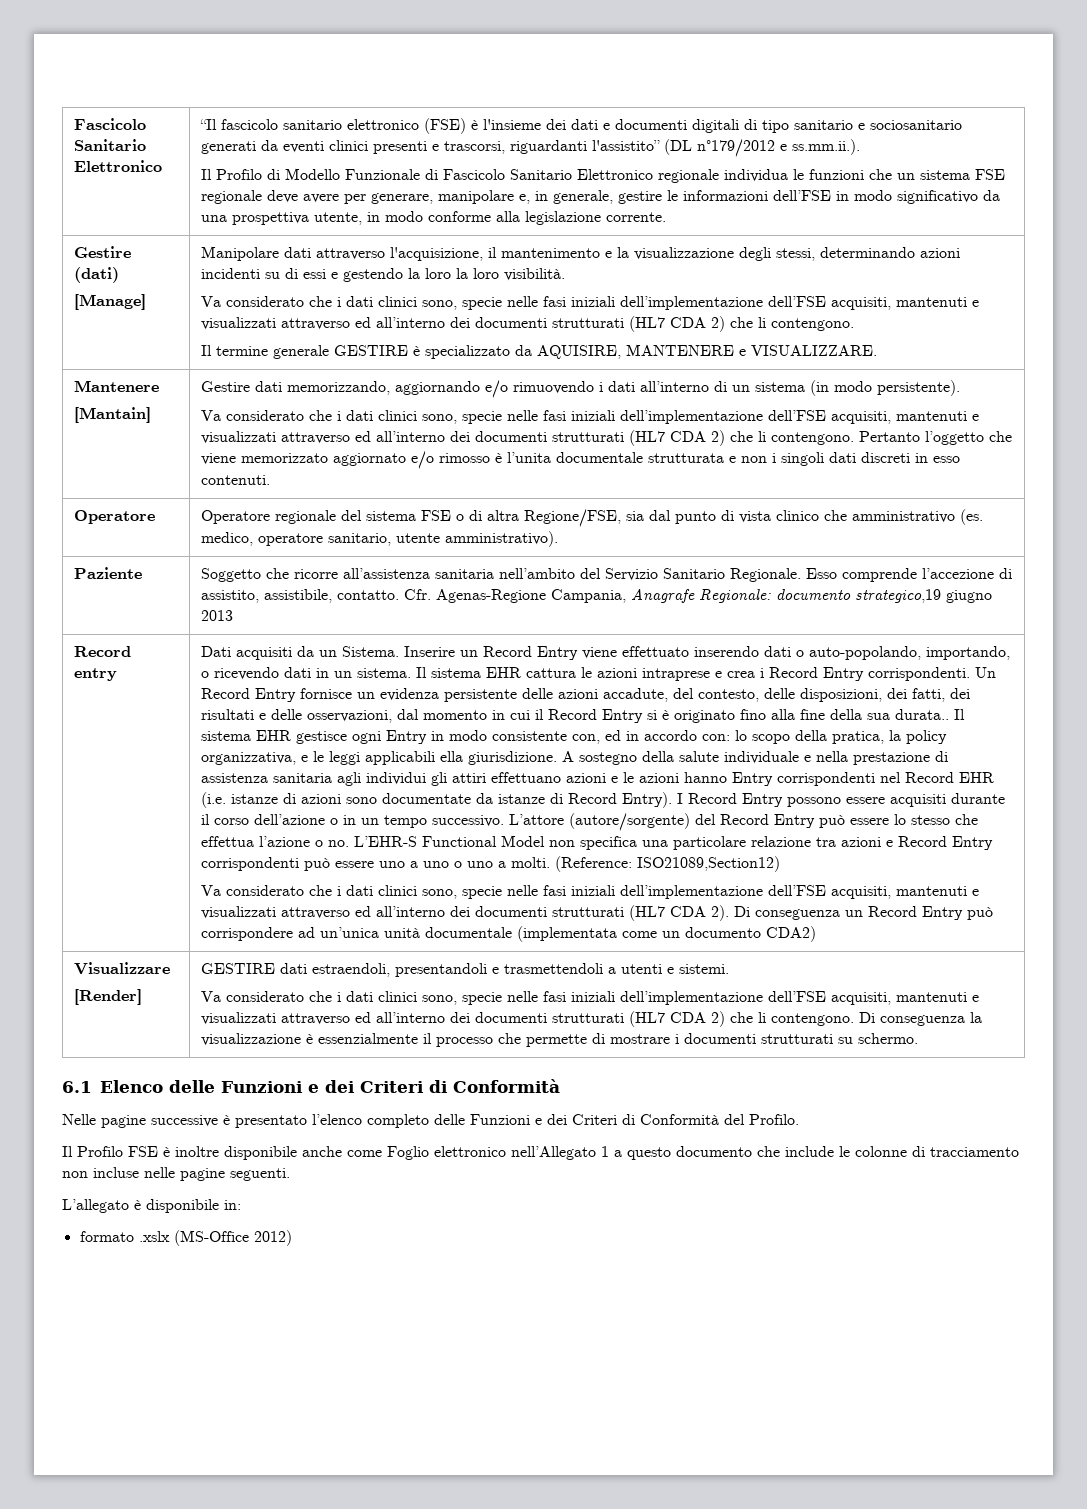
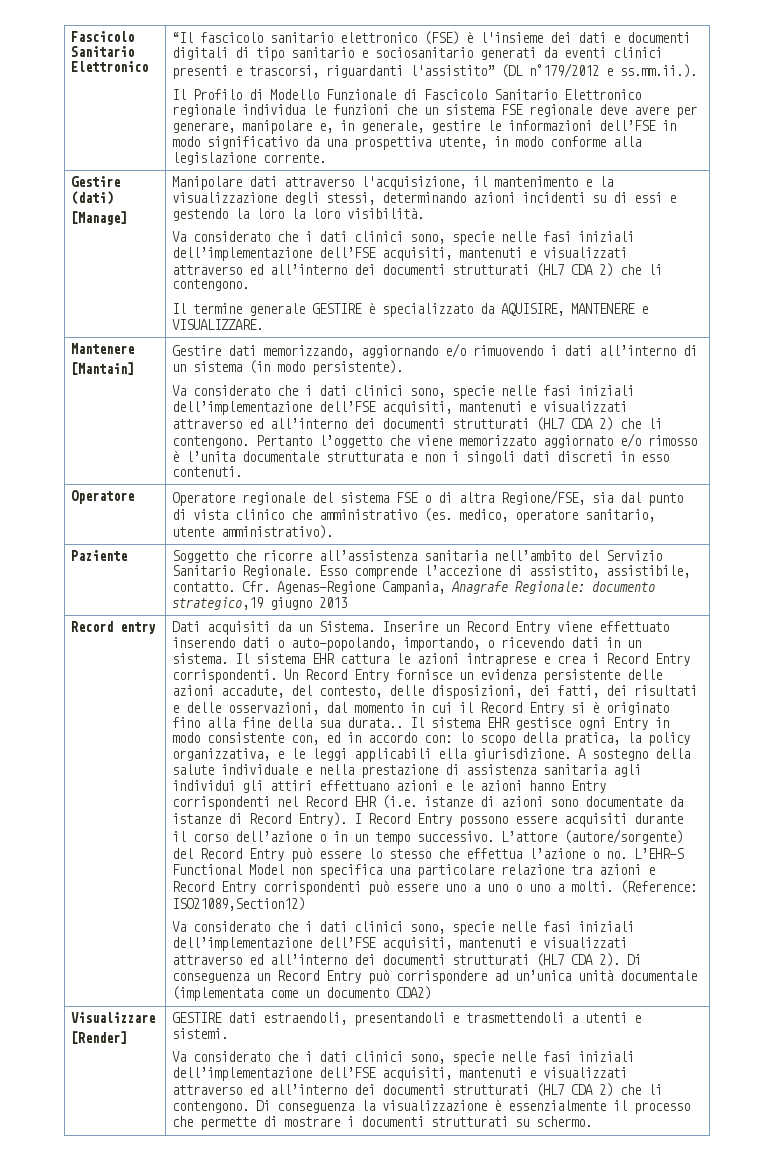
- 6.1 Elenco delle Funzioni e dei Criteri di Conformità
- Nelle pagine successive è presentato l’elenco completo delle Funzioni e dei Criteri di Conformità del Profilo.
- Il Profilo FSE è inoltre disponibile anche come Foglio elettronico nell’Allegato 1 a questo documento che include le colonne di tracciamento non incluse nelle pagine seguenti.
- L’allegato è disponibile in:
- formato .xslx (MS-Office 2012)

